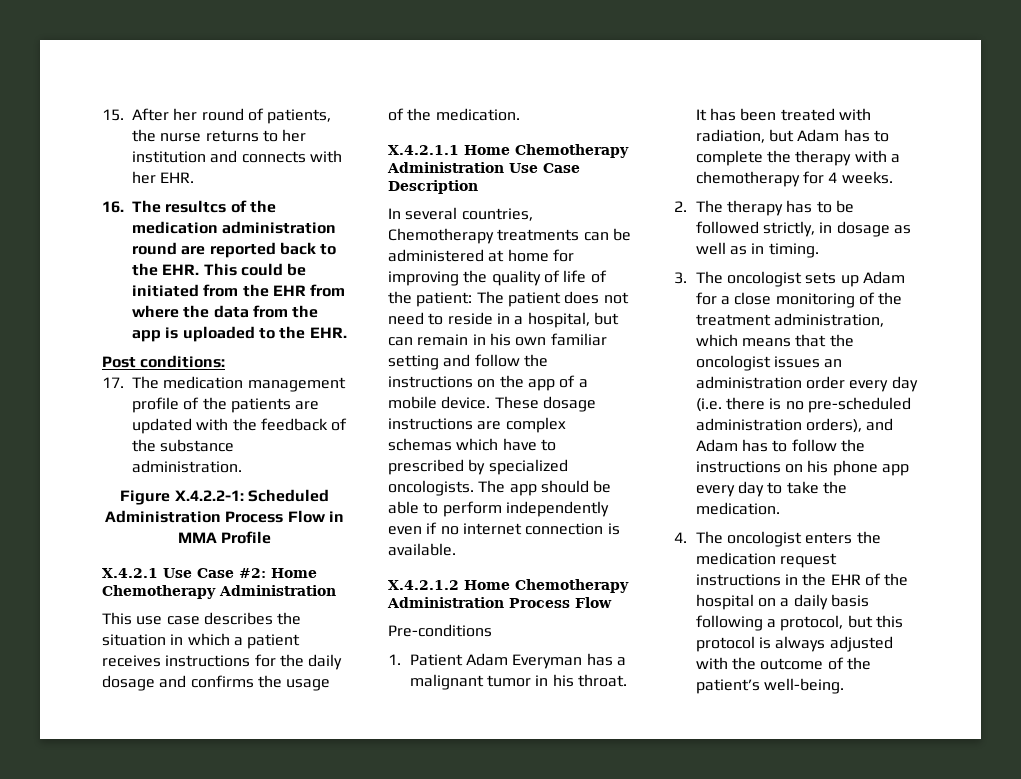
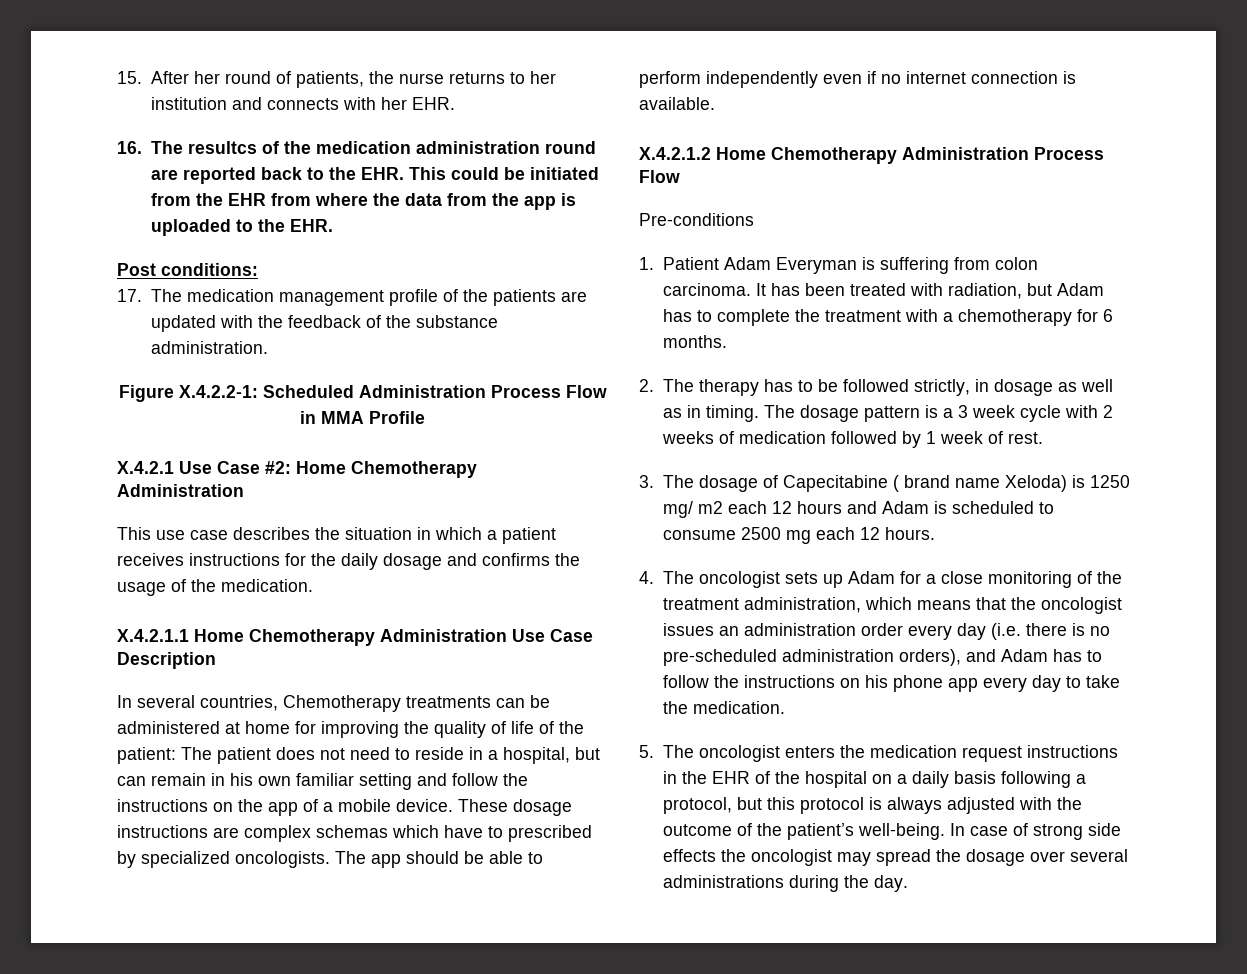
- 1. Patient Adam Everyman has a malignant tumor in his throat.
+ 1. Patient Adam Everyman is suffering from colon carcinoma.
- It has been treated with radiation, but Adam has to complete the therapy with a chemotherapy for 4 weeks.
+ It has been treated with radiation, but Adam has to complete the treatment with a chemotherapy for 6 months.
- 2. The therapy has to be followed strictly, in dosage as well as in timing.
- 3. The oncologist sets up Adam for a close monitoring of the treatment administration, which means that the oncologist issues an administration order every day (i.e. there is no pre-scheduled administration orders), and Adam has to follow the instructions on his phone app every day to take the medication.
+ 2. The therapy has to be followed strictly, in dosage as well as in timing. The dosage pattern is a 3 week cycle with 2 weeks of medication followed by 1 week of rest.
+ 3. The dosage of Capecitabine ( brand name Xeloda) is 1250 mg/ m2 each 12 hours and Adam is scheduled to consume 2500 mg each 12 hours.
+ 4. The oncologist sets up Adam for a close monitoring of the treatment administration, which means that the oncologist issues an administration order every day (i.e. there is no pre-scheduled administration orders), and Adam has to follow the instructions on his phone app every day to take the medication.
- 4. The oncologist enters the medication request instructions in the EHR of the hospital on a daily basis following a protocol, but this protocol is always adjusted with the outcome of the patient’s well-being.
+ 5. The oncologist enters the medication request instructions in the EHR of the hospital on a daily basis following a protocol, but this protocol is always adjusted with the outcome of the patient’s well-being.
+ In case of strong side effects the oncologist may spread the dosage over several administrations during the day.

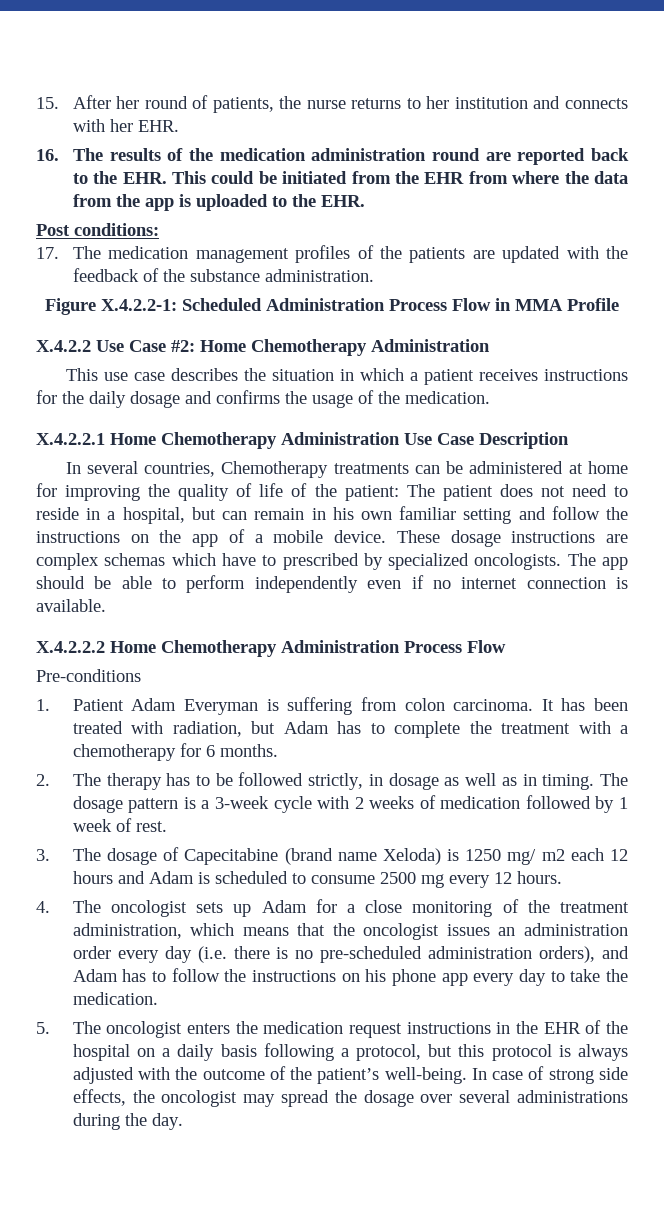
- 16. The resultcs of the medication administration round are reported back to the EHR. This could be initiated from the EHR from where the data from the app is uploaded to the EHR.
+ 16. The results of the medication administration round are reported back to the EHR. This could be initiated from the EHR from where the data from the app is uploaded to the EHR.
- 17. The medication management profile of the patients are updated with the feedback of the substance administration.
+ 17. The medication management profiles of the patients are updated with the feedback of the substance administration.
- X.4.2.1 Use Case #2: Home Chemotherapy Administration
+ X.4.2.2 Use Case #2: Home Chemotherapy Administration
- X.4.2.1.1 Home Chemotherapy Administration Use Case Description
+ X.4.2.2.1 Home Chemotherapy Administration Use Case Description
- X.4.2.1.2 Home Chemotherapy Administration Process Flow
+ X.4.2.2.2 Home Chemotherapy Administration Process Flow
- The dosage pattern is a 3 week cycle with 2 weeks of medication followed by 1 week of rest.
+ The dosage pattern is a 3-week cycle with 2 weeks of medication followed by 1 week of rest.
- 3. The dosage of Capecitabine ( brand name Xeloda) is 1250 mg/ m2 each 12 hours and Adam is scheduled to consume 2500 mg each 12 hours.
+ 3. The dosage of Capecitabine (brand name Xeloda) is 1250 mg/ m2 each 12 hours and Adam is scheduled to consume 2500 mg every 12 hours.
- In case of strong side effects the oncologist may spread the dosage over several administrations during the day.
+ In case of strong side effects, the oncologist may spread the dosage over several administrations during the day.

